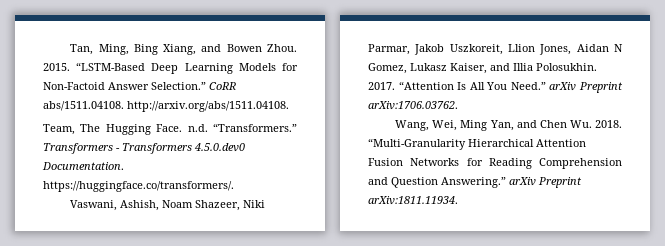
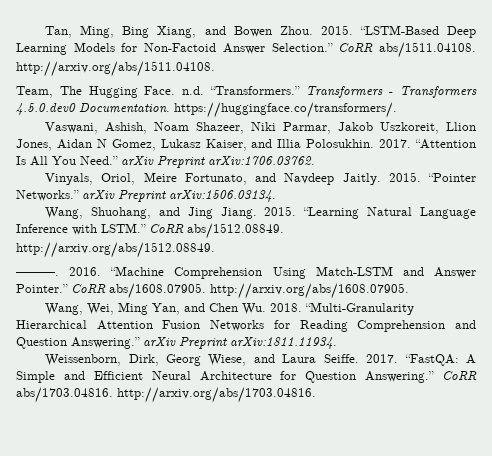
+ Vinyals, Oriol, Meire Fortunato, and Navdeep Jaitly. 2015. “Pointer Networks.” arXiv Preprint arXiv:1506.03134.
+ Wang, Shuohang, and Jing Jiang. 2015. “Learning Natural Language Inference with LSTM.” CoRR abs/1512.08849. http://arxiv.org/abs/1512.08849.
+ ———. 2016. “Machine Comprehension Using Match-LSTM and Answer Pointer.” CoRR abs/1608.07905. http://arxiv.org/abs/1608.07905.
+ Weissenborn, Dirk, Georg Wiese, and Laura Seiffe. 2017. “FastQA: A Simple and Efficient Neural Architecture for Question Answering.” CoRR abs/1703.04816. http://arxiv.org/abs/1703.04816.

